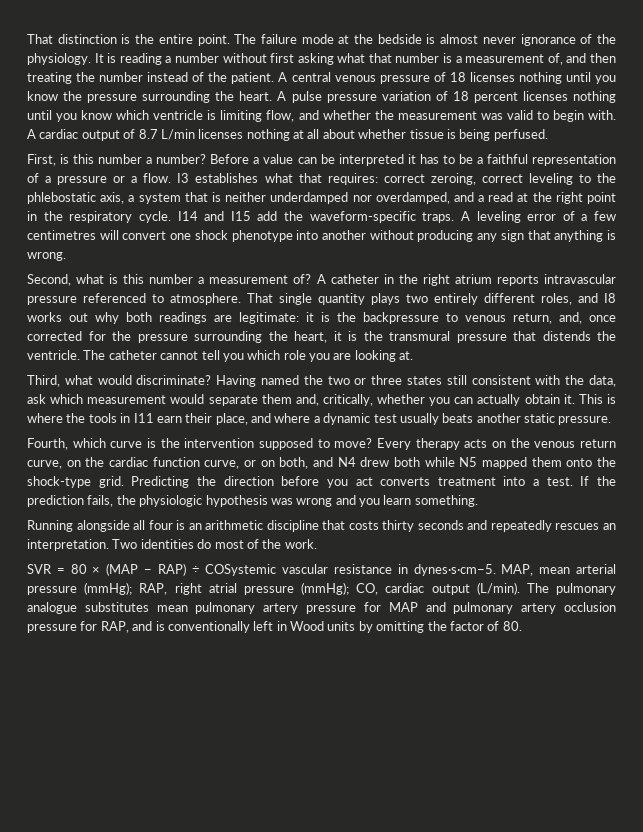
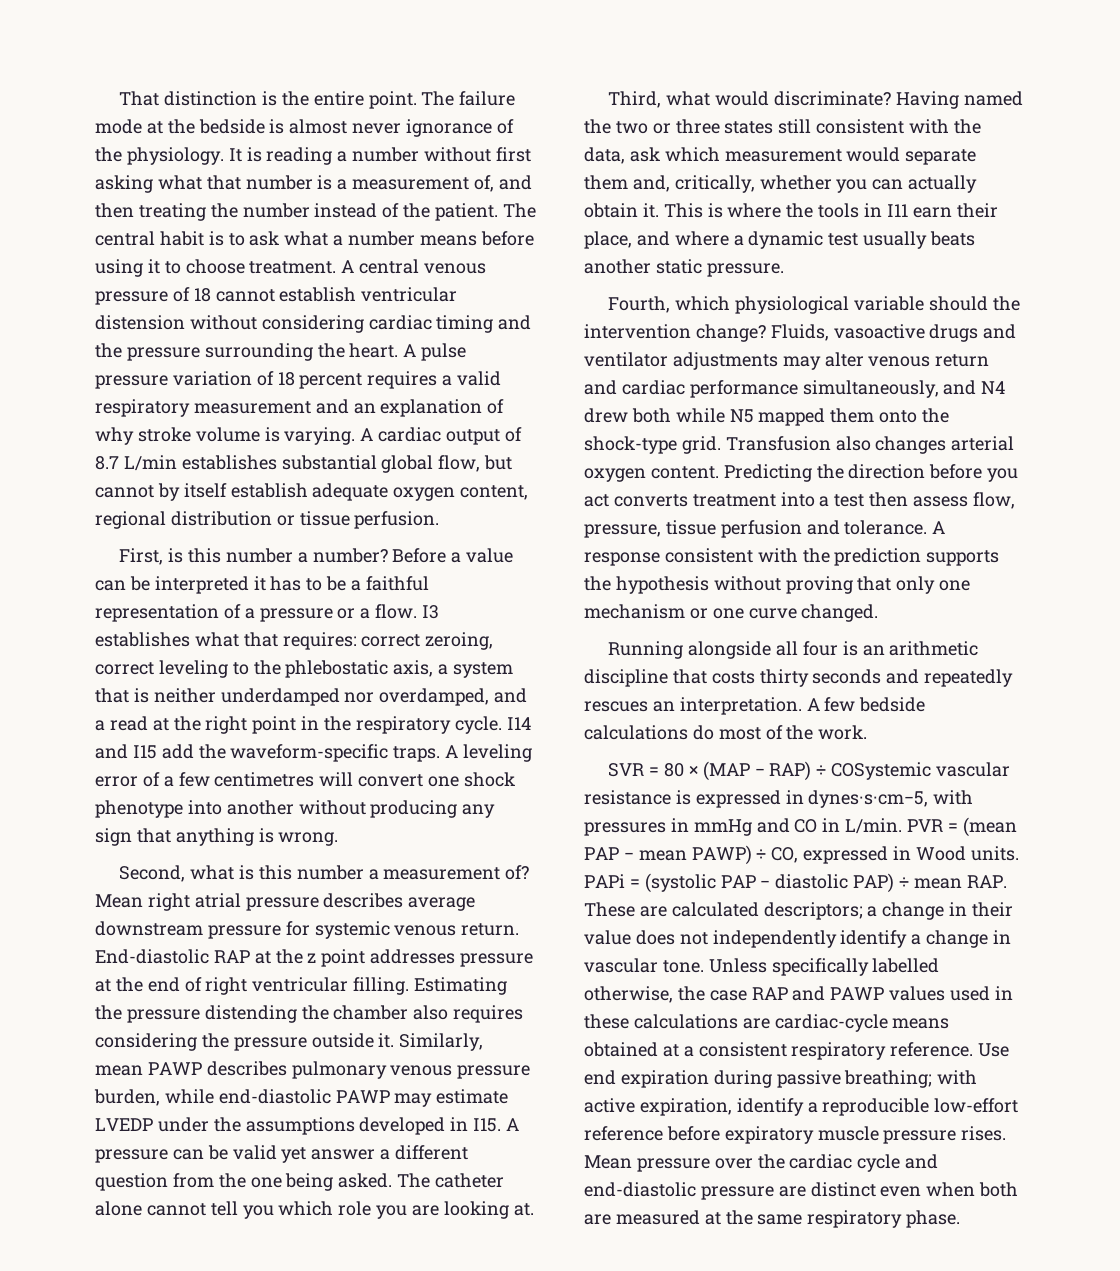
+ The central habit is to ask what a number means before using it to choose treatment.
- A central venous pressure of 18 licenses nothing until you know the pressure surrounding the heart.
+ A central venous pressure of 18 cannot establish ventricular distension without considering cardiac timing and the pressure surrounding the heart.
- A pulse pressure variation of 18 percent licenses nothing until you know which ventricle is limiting flow, and whether the measurement was valid to begin with.
+ A pulse pressure variation of 18 percent requires a valid respiratory measurement and an explanation of why stroke volume is varying.
- A cardiac output of 8.7 L/min licenses nothing at all about whether tissue is being perfused.
+ A cardiac output of 8.7 L/min establishes substantial global flow, but cannot by itself establish adequate oxygen content, regional distribution or tissue perfusion.
- A catheter in the right atrium reports intravascular pressure referenced to atmosphere. That single quantity plays two entirely different roles, and I8 works out why both readings are legitimate: it is the backpressure to venous return, and, once corrected for the pressure surrounding the heart, it is the transmural pressure that distends the ventricle.
+ Mean right atrial pressure describes average downstream pressure for systemic venous return. End-diastolic RAP at the z point addresses pressure at the end of right ventricular filling. Estimating the pressure distending the chamber also requires considering the pressure outside it. Similarly, mean PAWP describes pulmonary venous pressure burden, while end-diastolic PAWP may estimate LVEDP under the assumptions developed in I15. A pressure can be valid yet answer a different question from the one being asked.
- The catheter cannot tell you which role you are looking at.
+ The catheter alone cannot tell you which role you are looking at.
- Fourth, which curve is the intervention supposed to move? Every therapy acts on the venous return curve, on the cardiac function curve, or on both, and N4 drew both while N5 mapped them onto the shock-type grid.
+ Fourth, which physiological variable should the intervention change? Fluids, vasoactive drugs and ventilator adjustments may alter venous return and cardiac performance simultaneously, and N4 drew both while N5 mapped them onto the shock-type grid.
+ Transfusion also changes arterial oxygen content.
- Predicting the direction before you act converts treatment into a test. If the prediction fails, the physiologic hypothesis was wrong and you learn something.
+ Predicting the direction before you act converts treatment into a test then assess flow, pressure, tissue perfusion and tolerance. A response consistent with the prediction supports the hypothesis without proving that only one mechanism or one curve changed.
- Two identities do most of the work.
+ A few bedside calculations do most of the work.
- SVR = 80 × (MAP − RAP) ÷ COSystemic vascular resistance in dynes·s·cm−5. MAP, mean arterial pressure (mmHg); RAP, right atrial pressure (mmHg); CO, cardiac output (L/min). The pulmonary analogue substitutes mean pulmonary artery pressure for MAP and pulmonary artery occlusion pressure for RAP, and is conventionally left in Wood units by omitting the factor of 80.
+ SVR = 80 × (MAP − RAP) ÷ COSystemic vascular resistance is expressed in dynes·s·cm−5, with pressures in mmHg and CO in L/min. PVR = (mean PAP − mean PAWP) ÷ CO, expressed in Wood units. PAPi = (systolic PAP − diastolic PAP) ÷ mean RAP. These are calculated descriptors; a change in their value does not independently identify a change in vascular tone. Unless specifically labelled otherwise, the case RAP and PAWP values used in these calculations are cardiac-cycle means obtained at a consistent respiratory reference. Use end expiration during passive breathing; with active expiration, identify a reproducible low-effort reference before expiratory muscle pressure rises. Mean pressure over the cardiac cycle and end-diastolic pressure are distinct even when both are measured at the same respiratory phase.

